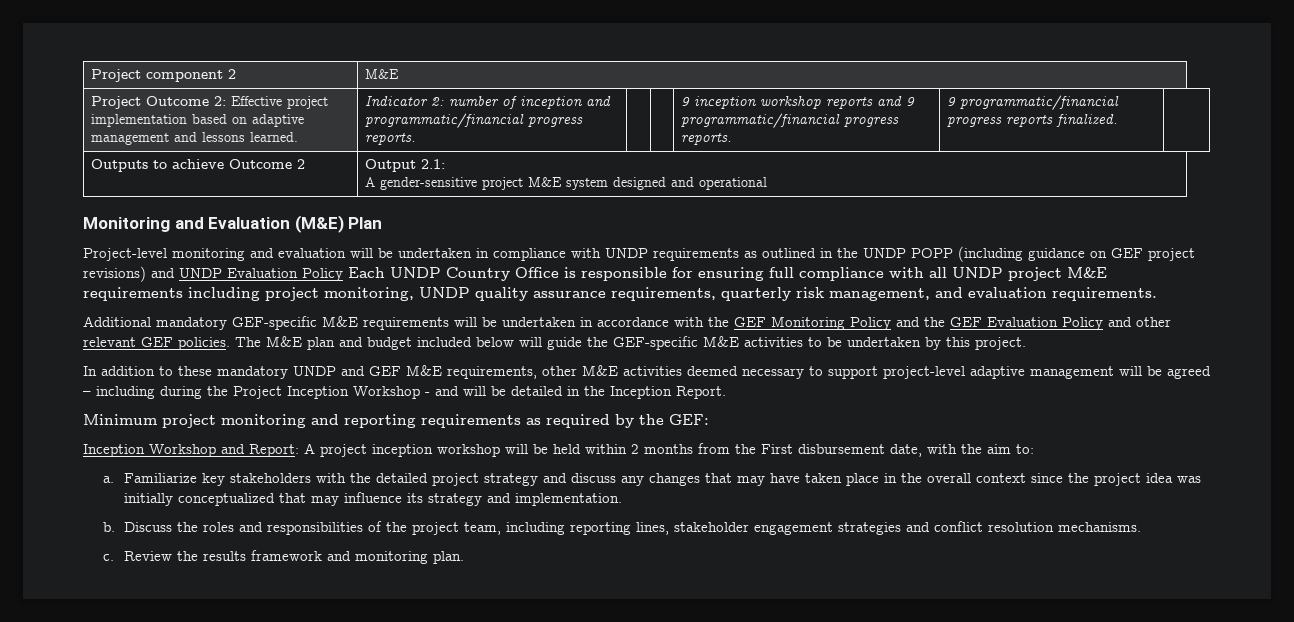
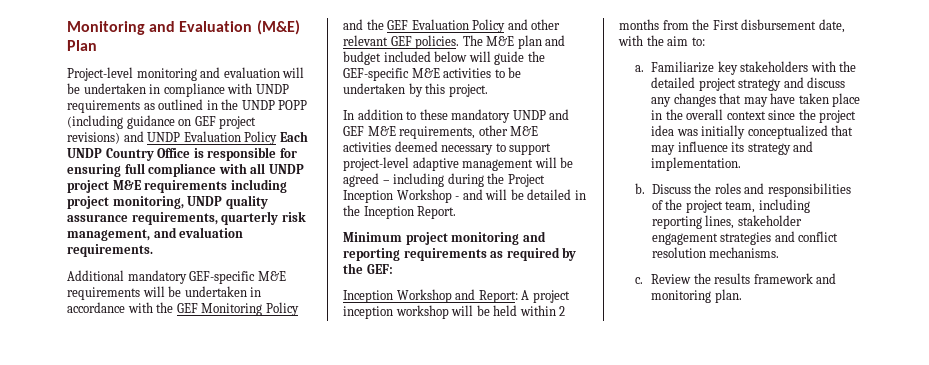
- Project component 2 | M&E
- Project Outcome 2: Effective project implementation based on adaptive management and lessons learned. | Indicator 2: number of inception and programmatic/financial progress reports. | | | 9 inception workshop reports and 9 programmatic/financial progress reports. | 9 programmatic/financial progress reports finalized. |
- Outputs to achieve Outcome 2 | Output 2.1:
- A gender-sensitive project M&E system designed and operational

